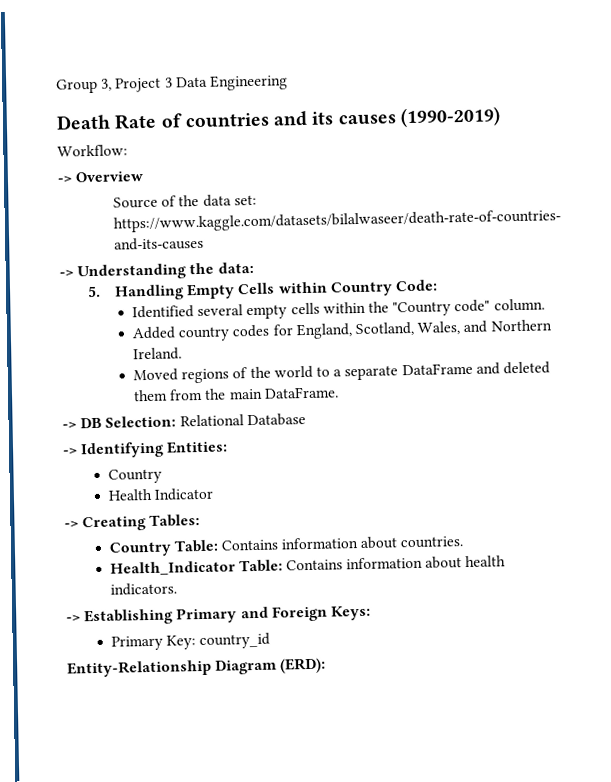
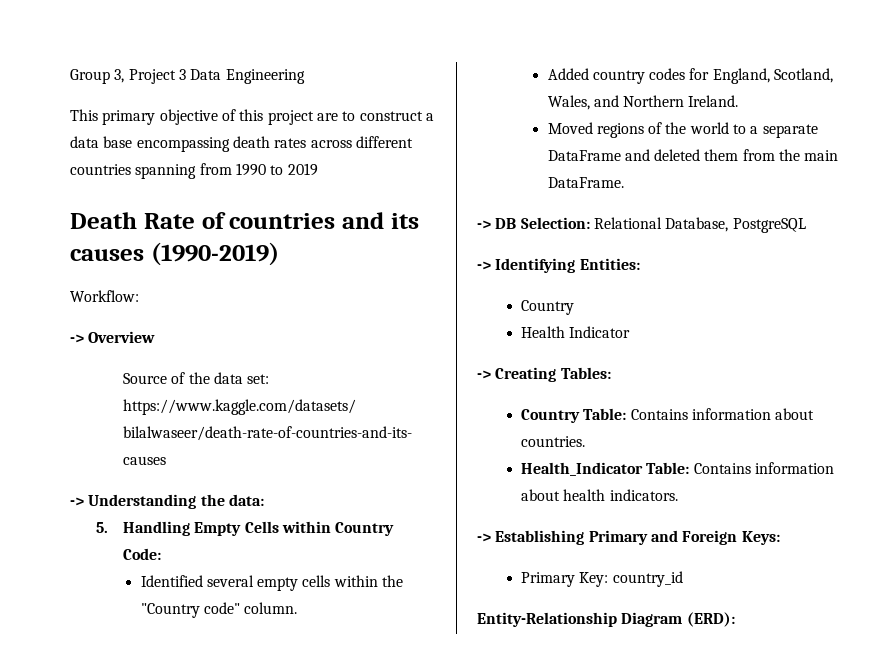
+ This primary objective of this project are to construct a data base encompassing death rates across different countries spanning from 1990 to 2019
- -> DB Selection: Relational Database
+ -> DB Selection: Relational Database, PostgreSQL

